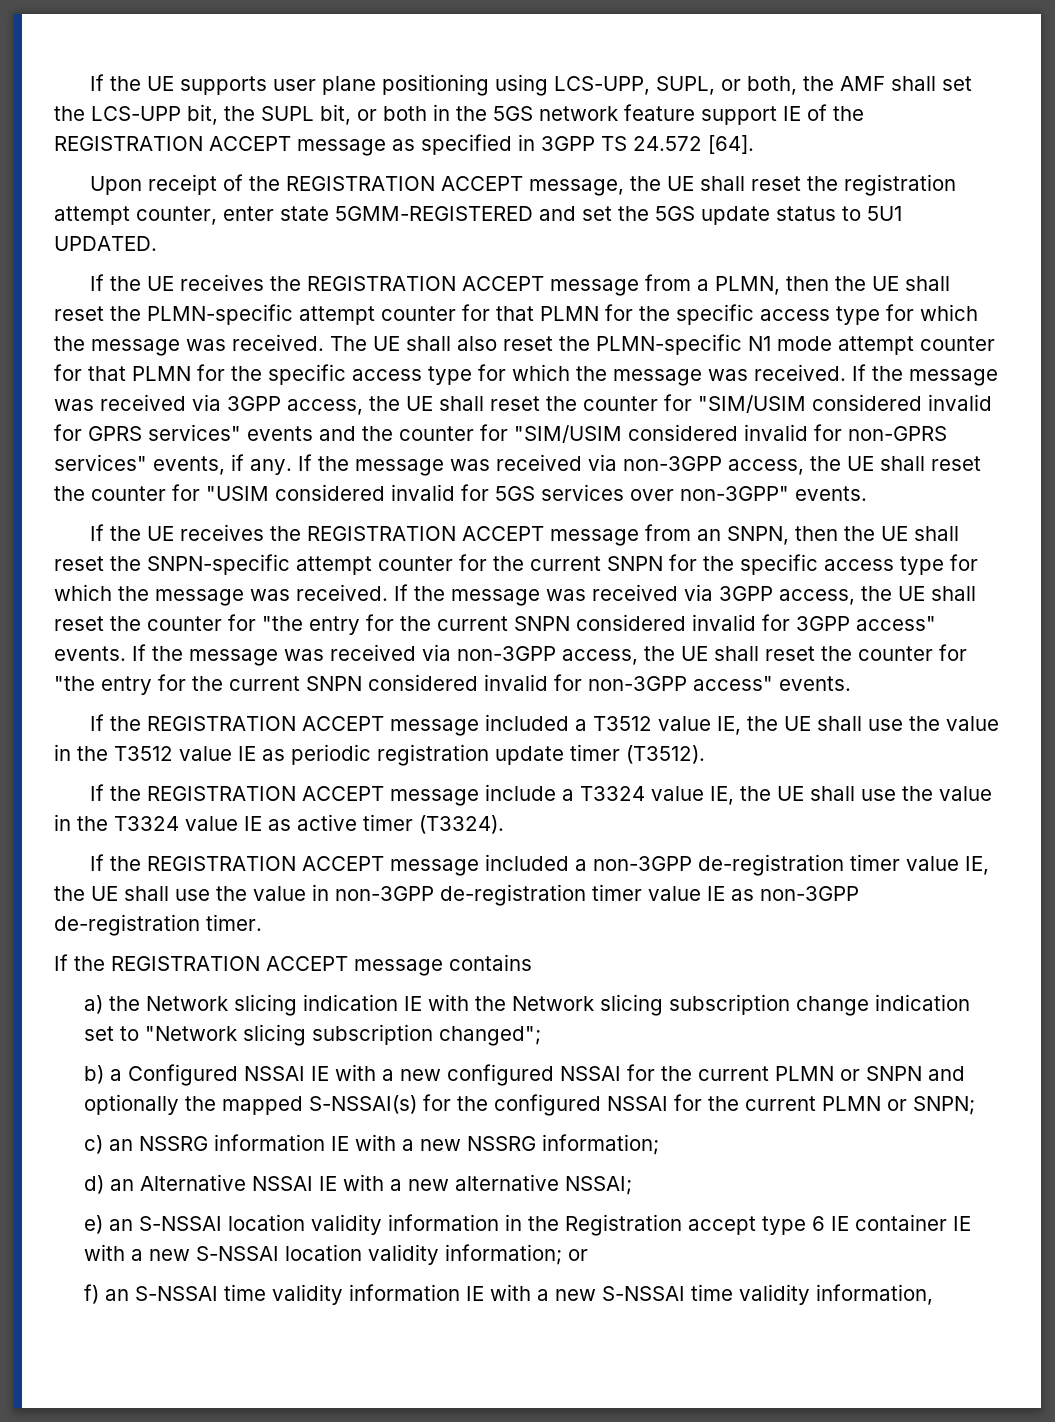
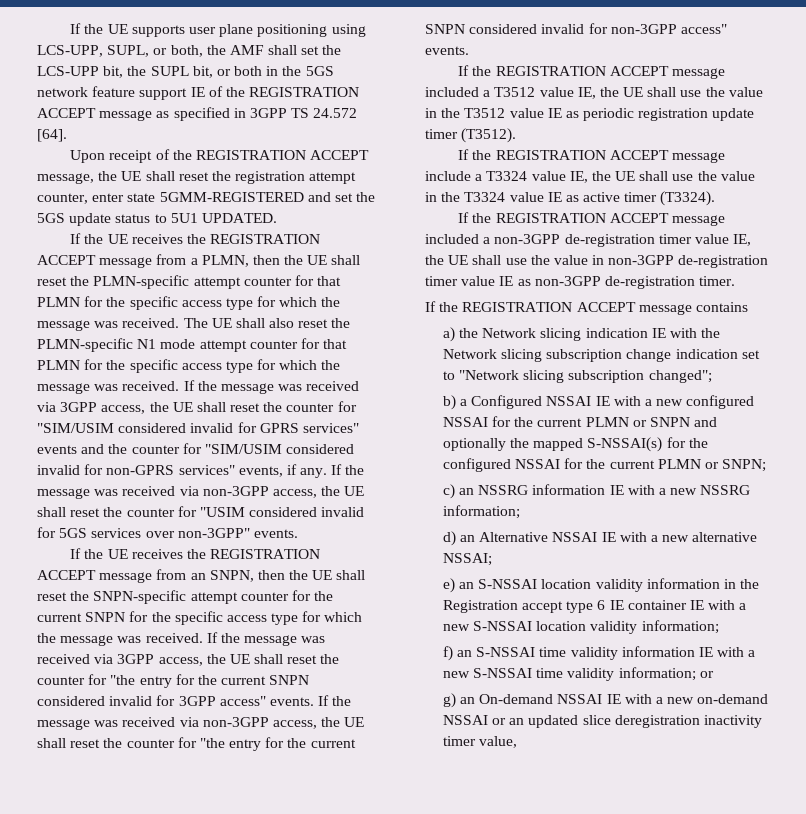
- e) an S-NSSAI location validity information in the Registration accept type 6 IE container IE with a new S-NSSAI location validity information; or
+ e) an S-NSSAI location validity information in the Registration accept type 6 IE container IE with a new S-NSSAI location validity information;
- f) an S-NSSAI time validity information IE with a new S-NSSAI time validity information,
+ f) an S-NSSAI time validity information IE with a new S-NSSAI time validity information; or
+ g) an On-demand NSSAI IE with a new on-demand NSSAI or an updated slice deregistration inactivity timer value,

